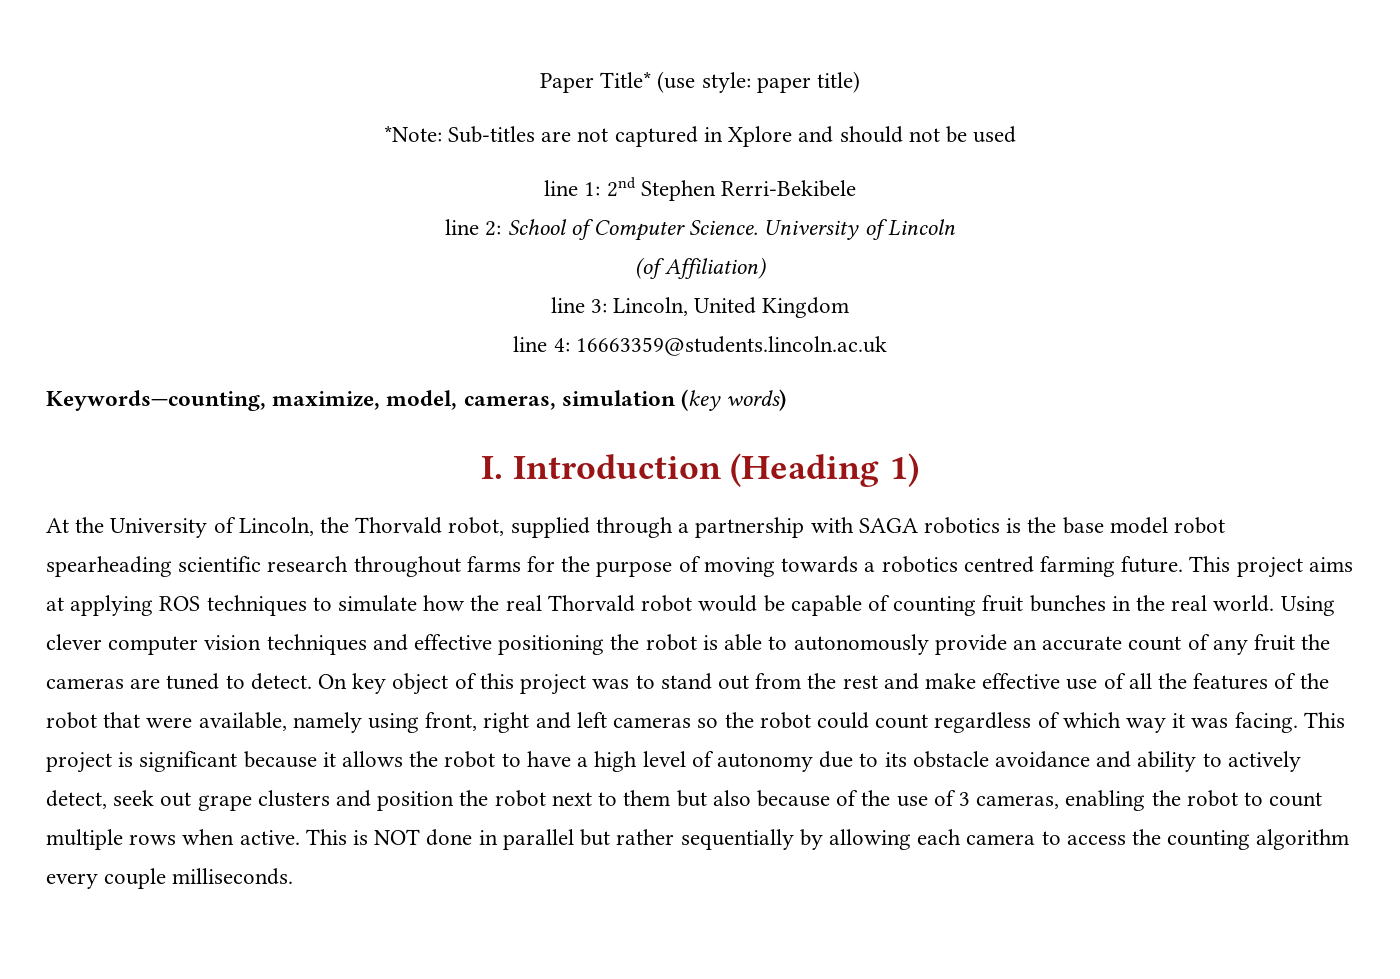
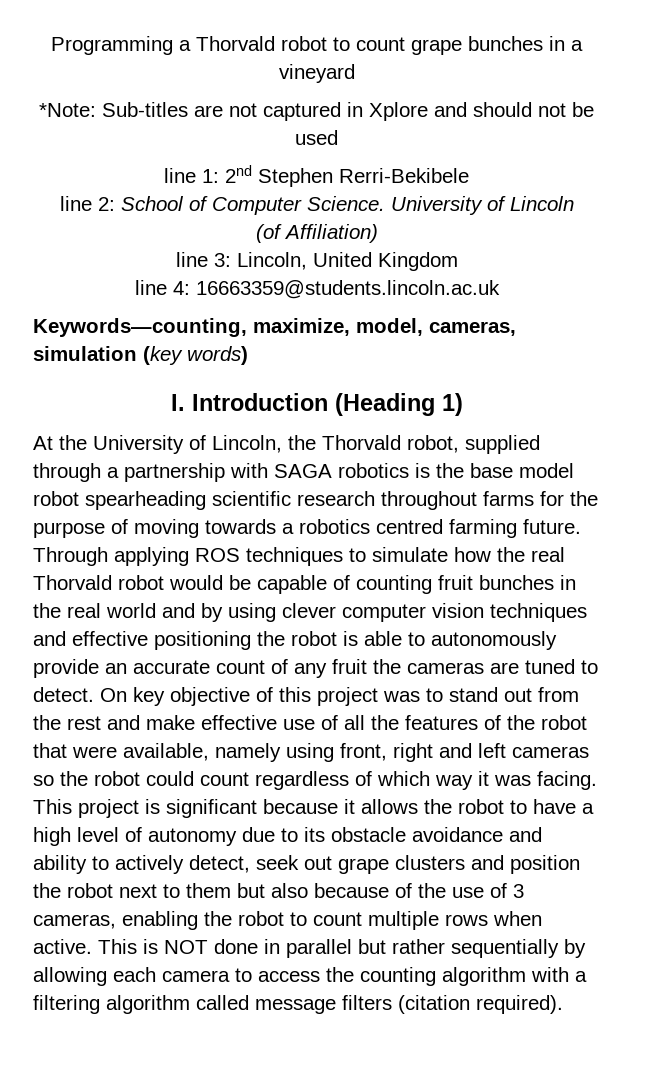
- Paper Title* (use style: paper title)
+ Programming a Thorvald robot to count grape bunches in a vineyard
- This project aims at applying ROS techniques to simulate how the real Thorvald robot would be capable of counting fruit bunches in the real world. Using clever computer vision techniques and effective positioning the robot is able to autonomously provide an accurate count of any fruit the cameras are tuned to detect.
+ Through applying ROS techniques to simulate how the real Thorvald robot would be capable of counting fruit bunches in the real world and by using clever computer vision techniques and effective positioning the robot is able to autonomously provide an accurate count of any fruit the cameras are tuned to detect.
- On key object of this project was to stand out from the rest and make effective use of all the features of the robot that were available, namely using front, right and left cameras so the robot could count regardless of which way it was facing.
+ On key objective of this project was to stand out from the rest and make effective use of all the features of the robot that were available, namely using front, right and left cameras so the robot could count regardless of which way it was facing.
- This is NOT done in parallel but rather sequentially by allowing each camera to access the counting algorithm every couple milliseconds.
+ This is NOT done in parallel but rather sequentially by allowing each camera to access the counting algorithm with a filtering algorithm called message filters (citation required).

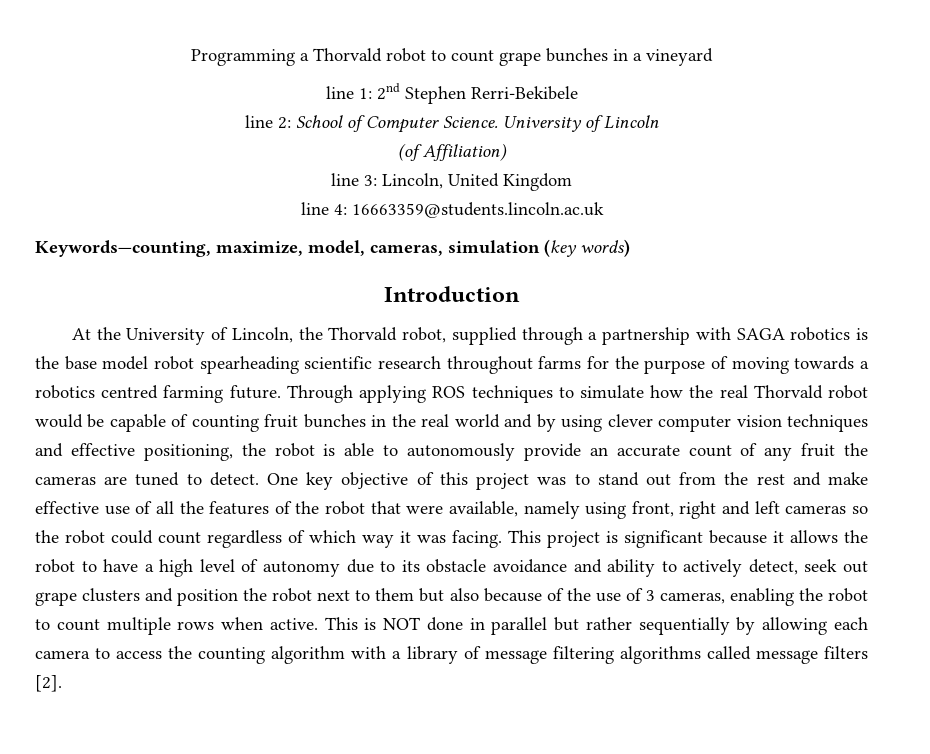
- *Note: Sub-titles are not captured in Xplore and should not be used
- I. Introduction (Heading 1)
+ Introduction
- Through applying ROS techniques to simulate how the real Thorvald robot would be capable of counting fruit bunches in the real world and by using clever computer vision techniques and effective positioning the robot is able to autonomously provide an accurate count of any fruit the cameras are tuned to detect.
+ Through applying ROS techniques to simulate how the real Thorvald robot would be capable of counting fruit bunches in the real world and by using clever computer vision techniques and effective positioning, the robot is able to autonomously provide an accurate count of any fruit the cameras are tuned to detect.
- On key objective of this project was to stand out from the rest and make effective use of all the features of the robot that were available, namely using front, right and left cameras so the robot could count regardless of which way it was facing.
+ One key objective of this project was to stand out from the rest and make effective use of all the features of the robot that were available, namely using front, right and left cameras so the robot could count regardless of which way it was facing.
- This is NOT done in parallel but rather sequentially by allowing each camera to access the counting algorithm with a filtering algorithm called message filters (citation required).
+ This is NOT done in parallel but rather sequentially by allowing each camera to access the counting algorithm with a library of message filtering algorithms called message filters [2].

